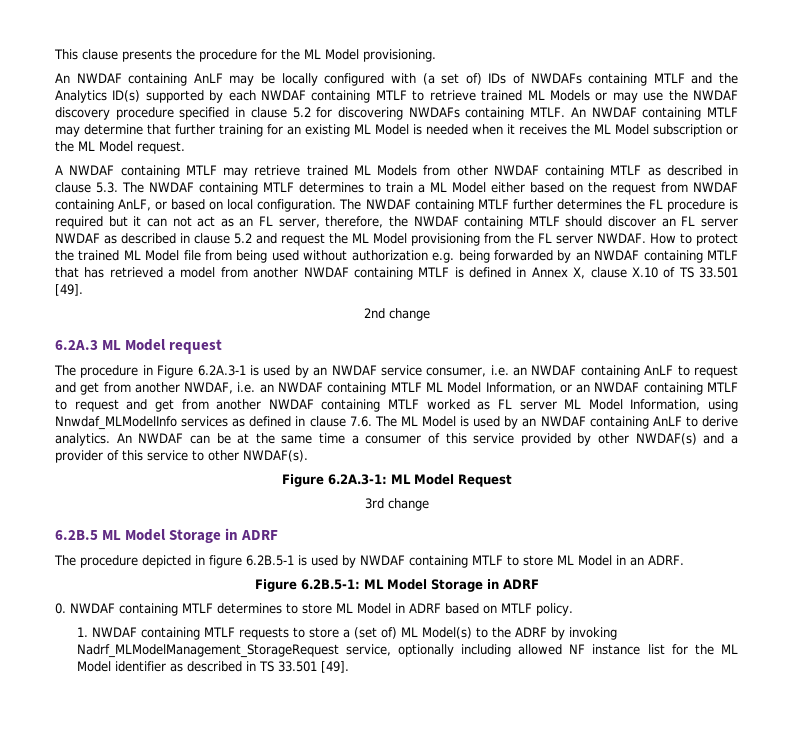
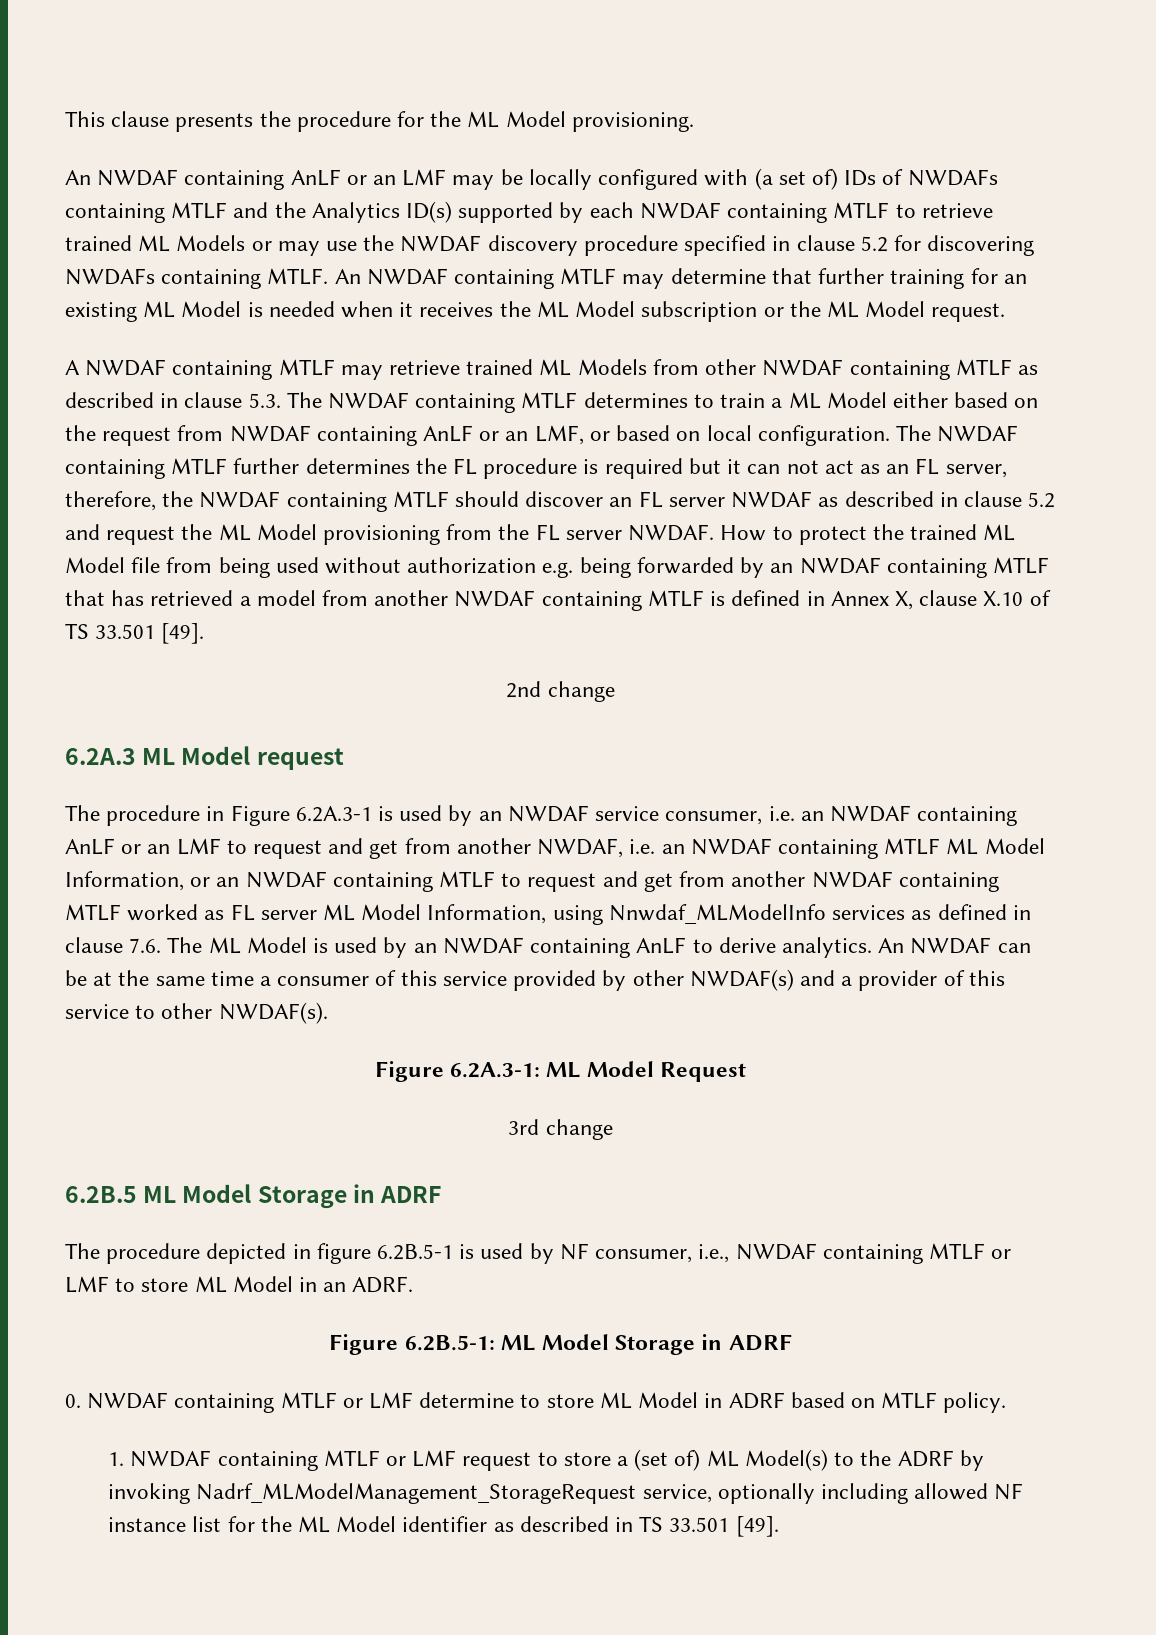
- An NWDAF containing AnLF may be locally configured with (a set of) IDs of NWDAFs containing MTLF and the Analytics ID(s) supported by each NWDAF containing MTLF to retrieve trained ML Models or may use the NWDAF discovery procedure specified in clause 5.2 for discovering NWDAFs containing MTLF.
+ An NWDAF containing AnLF or an LMF may be locally configured with (a set of) IDs of NWDAFs containing MTLF and the Analytics ID(s) supported by each NWDAF containing MTLF to retrieve trained ML Models or may use the NWDAF discovery procedure specified in clause 5.2 for discovering NWDAFs containing MTLF.
- A NWDAF containing MTLF may retrieve trained ML Models from other NWDAF containing MTLF as described in clause 5.3. The NWDAF containing MTLF determines to train a ML Model either based on the request from NWDAF containing AnLF, or based on local configuration.
+ A NWDAF containing MTLF may retrieve trained ML Models from other NWDAF containing MTLF as described in clause 5.3. The NWDAF containing MTLF determines to train a ML Model either based on the request from NWDAF containing AnLF or an LMF, or based on local configuration.
- The procedure in Figure 6.2A.3-1 is used by an NWDAF service consumer, i.e. an NWDAF containing AnLF to request and get from another NWDAF, i.e. an NWDAF containing MTLF ML Model Information, or an NWDAF containing MTLF to request and get from another NWDAF containing MTLF worked as FL server ML Model Information, using Nnwdaf_MLModelInfo services as defined in clause 7.6. The ML Model is used by an NWDAF containing AnLF to derive analytics.
+ The procedure in Figure 6.2A.3-1 is used by an NWDAF service consumer, i.e. an NWDAF containing AnLF or an LMF to request and get from another NWDAF, i.e. an NWDAF containing MTLF ML Model Information, or an NWDAF containing MTLF to request and get from another NWDAF containing MTLF worked as FL server ML Model Information, using Nnwdaf_MLModelInfo services as defined in clause 7.6. The ML Model is used by an NWDAF containing AnLF to derive analytics.
- The procedure depicted in figure 6.2B.5-1 is used by NWDAF containing MTLF to store ML Model in an ADRF.
+ The procedure depicted in figure 6.2B.5-1 is used by NF consumer, i.e., NWDAF containing MTLF or LMF to store ML Model in an ADRF.
- 0. NWDAF containing MTLF determines to store ML Model in ADRF based on MTLF policy.
+ 0. NWDAF containing MTLF or LMF determine to store ML Model in ADRF based on MTLF policy.
- 1. NWDAF containing MTLF requests to store a (set of) ML Model(s) to the ADRF by invoking Nadrf_MLModelManagement_StorageRequest service, optionally including allowed NF instance list for the ML Model identifier as described in TS 33.501 [49].
+ 1. NWDAF containing MTLF or LMF request to store a (set of) ML Model(s) to the ADRF by invoking Nadrf_MLModelManagement_StorageRequest service, optionally including allowed NF instance list for the ML Model identifier as described in TS 33.501 [49].

